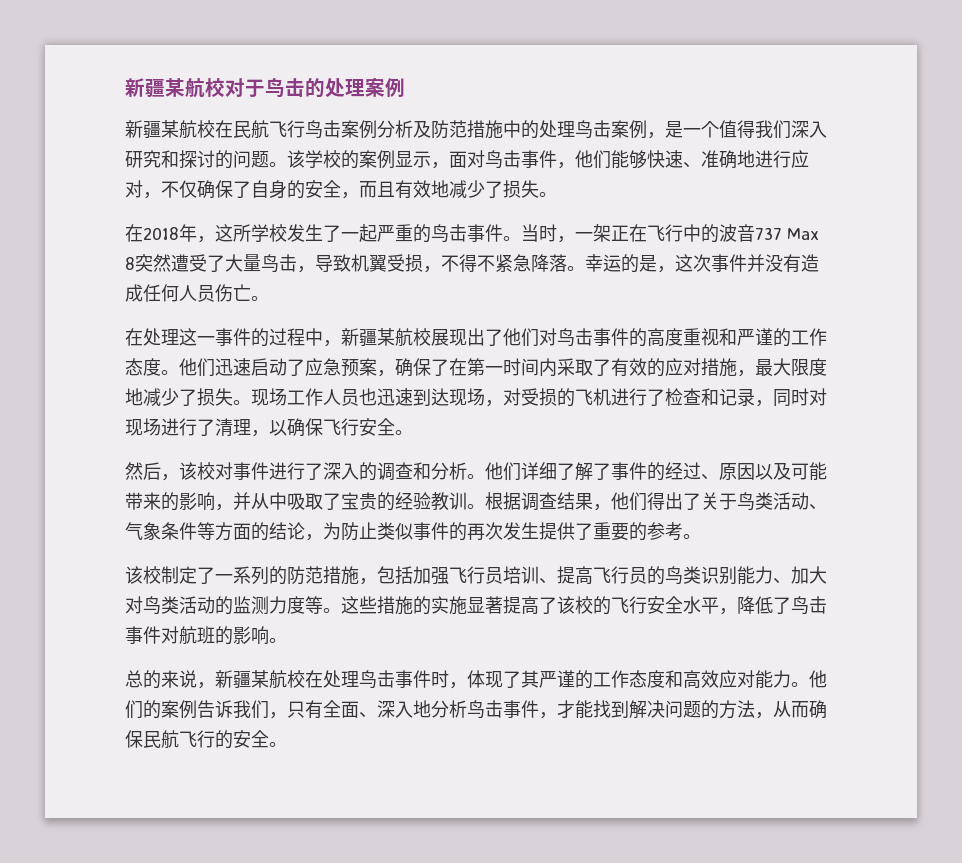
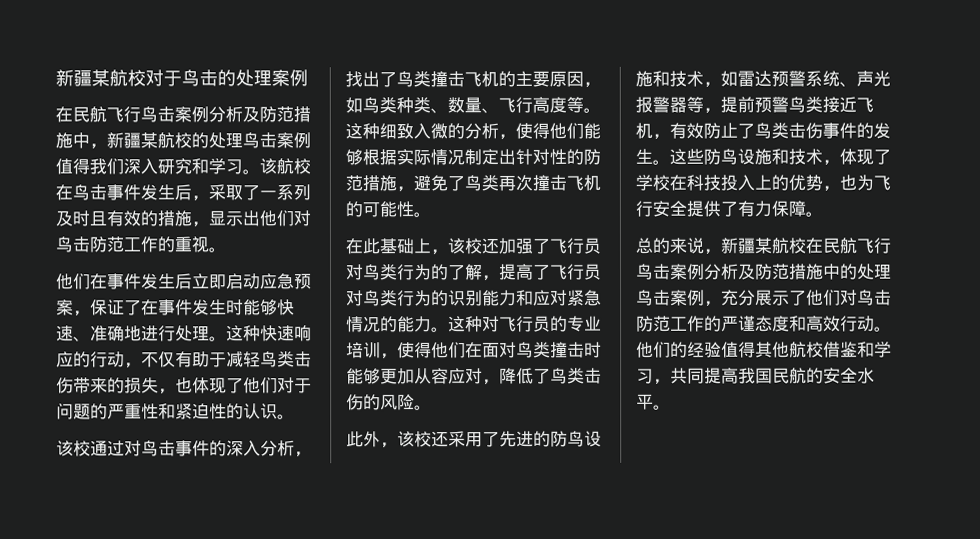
- 新疆某航校在民航飞行鸟击案例分析及防范措施中的处理鸟击案例，是一个值得我们深入研究和探讨的问题。该学校的案例显示，面对鸟击事件，他们能够快速、准确地进行应对，不仅确保了自身的安全，而且有效地减少了损失。
- 在2018年，这所学校发生了一起严重的鸟击事件。当时，一架正在飞行中的波音737 Max 8突然遭受了大量鸟击，导致机翼受损，不得不紧急降落。幸运的是，这次事件并没有造成任何人员伤亡。
- 在处理这一事件的过程中，新疆某航校展现出了他们对鸟击事件的高度重视和严谨的工作态度。他们迅速启动了应急预案，确保了在第一时间内采取了有效的应对措施，最大限度地减少了损失。现场工作人员也迅速到达现场，对受损的飞机进行了检查和记录，同时对现场进行了清理，以确保飞行安全。
- 然后，该校对事件进行了深入的调查和分析。他们详细了解了事件的经过、原因以及可能带来的影响，并从中吸取了宝贵的经验教训。根据调查结果，他们得出了关于鸟类活动、气象条件等方面的结论，为防止类似事件的再次发生提供了重要的参考。
- 该校制定了一系列的防范措施，包括加强飞行员培训、提高飞行员的鸟类识别能力、加大对鸟类活动的监测力度等。这些措施的实施显著提高了该校的飞行安全水平，降低了鸟击事件对航班的影响。
- 总的来说，新疆某航校在处理鸟击事件时，体现了其严谨的工作态度和高效应对能力。他们的案例告诉我们，只有全面、深入地分析鸟击事件，才能找到解决问题的方法，从而确保民航飞行的安全。
+ 在民航飞行鸟击案例分析及防范措施中，新疆某航校的处理鸟击案例值得我们深入研究和学习。该航校在鸟击事件发生后，采取了一系列及时且有效的措施，显示出他们对鸟击防范工作的重视。
+ 他们在事件发生后立即启动应急预案，保证了在事件发生时能够快速、准确地进行处理。这种快速响应的行动，不仅有助于减轻鸟类击伤带来的损失，也体现了他们对于问题的严重性和紧迫性的认识。
+ 该校通过对鸟击事件的深入分析，找出了鸟类撞击飞机的主要原因，如鸟类种类、数量、飞行高度等。这种细致入微的分析，使得他们能够根据实际情况制定出针对性的防范措施，避免了鸟类再次撞击飞机的可能性。
+ 在此基础上，该校还加强了飞行员对鸟类行为的了解，提高了飞行员对鸟类行为的识别能力和应对紧急情况的能力。这种对飞行员的专业培训，使得他们在面对鸟类撞击时能够更加从容应对，降低了鸟类击伤的风险。
+ 此外，该校还采用了先进的防鸟设施和技术，如雷达预警系统、声光报警器等，提前预警鸟类接近飞机，有效防止了鸟类击伤事件的发生。这些防鸟设施和技术，体现了学校在科技投入上的优势，也为飞行安全提供了有力保障。
+ 总的来说，新疆某航校在民航飞行鸟击案例分析及防范措施中的处理鸟击案例，充分展示了他们对鸟击防范工作的严谨态度和高效行动。他们的经验值得其他航校借鉴和学习，共同提高我国民航的安全水平。

